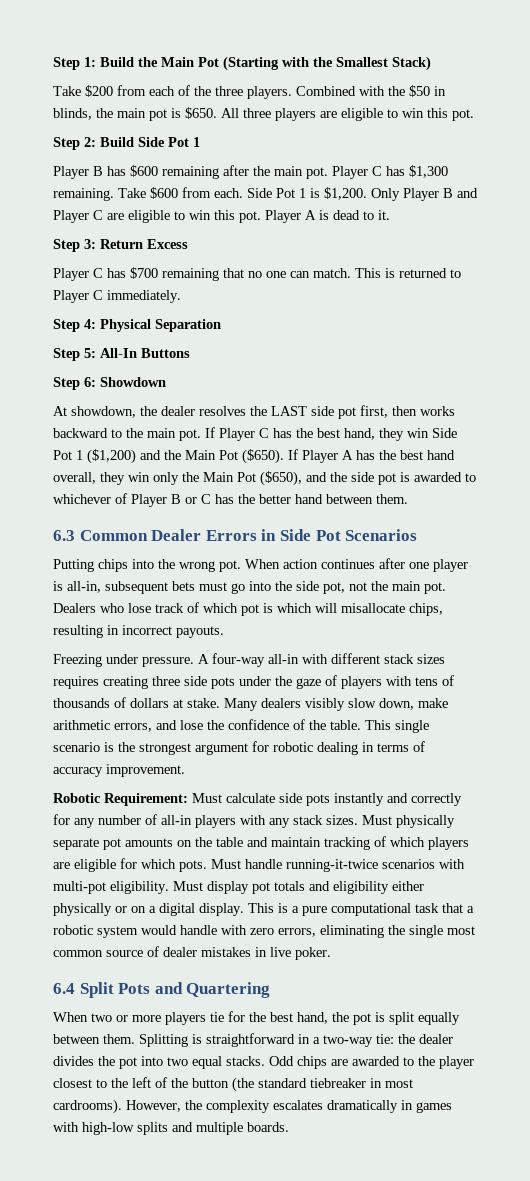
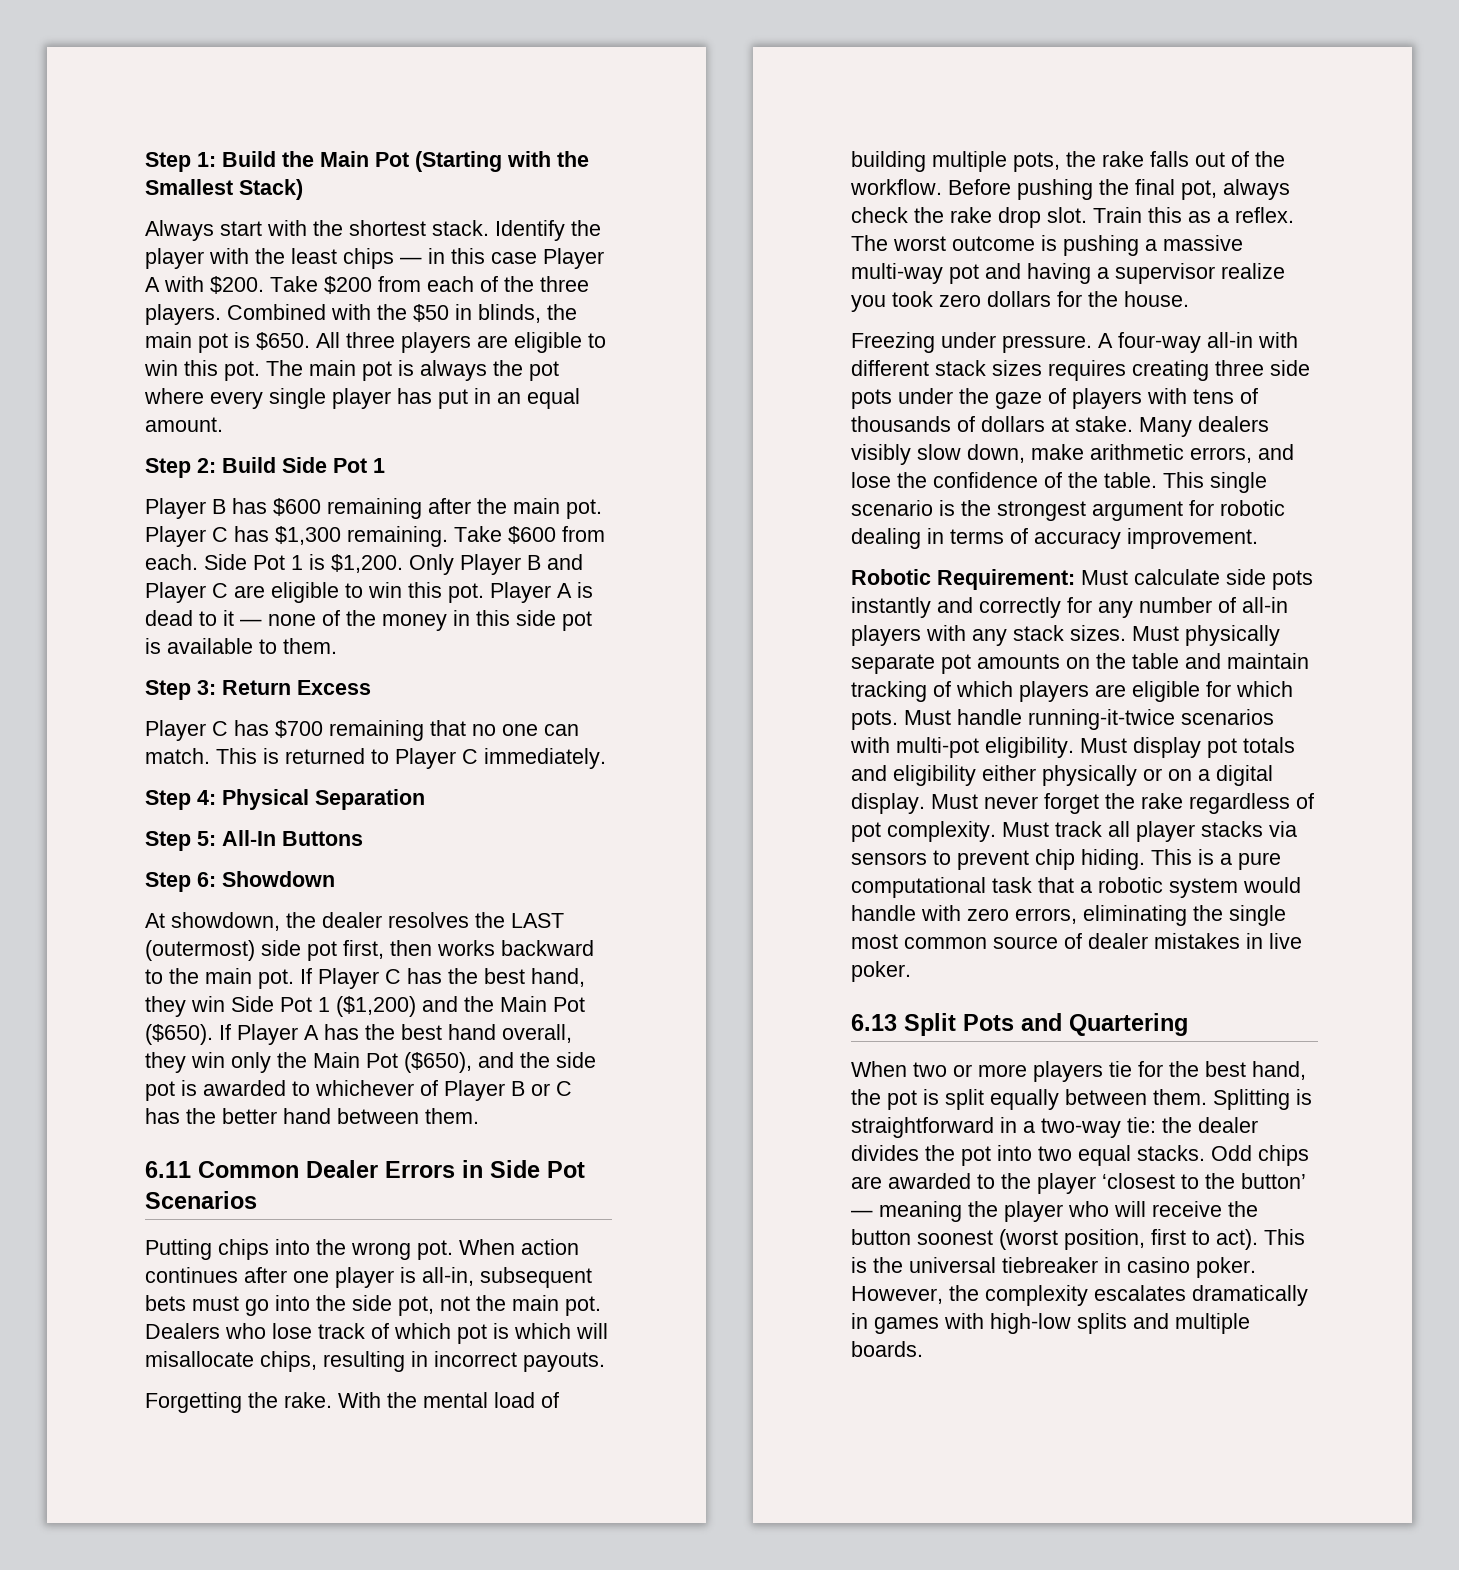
+ Always start with the shortest stack. Identify the player with the least chips — in this case Player A with $200.
+ The main pot is always the pot where every single player has put in an equal amount.
- Player A is dead to it.
+ Player A is dead to it — none of the money in this side pot is available to them.
- At showdown, the dealer resolves the LAST side pot first, then works backward to the main pot.
+ At showdown, the dealer resolves the LAST (outermost) side pot first, then works backward to the main pot.
- 6.3 Common Dealer Errors in Side Pot Scenarios
+ 6.11 Common Dealer Errors in Side Pot Scenarios
+ Forgetting the rake. With the mental load of building multiple pots, the rake falls out of the workflow. Before pushing the final pot, always check the rake drop slot. Train this as a reflex. The worst outcome is pushing a massive multi-way pot and having a supervisor realize you took zero dollars for the house.
+ Must never forget the rake regardless of pot complexity. Must track all player stacks via sensors to prevent chip hiding.
- 6.4 Split Pots and Quartering
+ 6.13 Split Pots and Quartering
- Odd chips are awarded to the player closest to the left of the button (the standard tiebreaker in most cardrooms).
+ Odd chips are awarded to the player ‘closest to the button’ — meaning the player who will receive the button soonest (worst position, first to act). This is the universal tiebreaker in casino poker.

